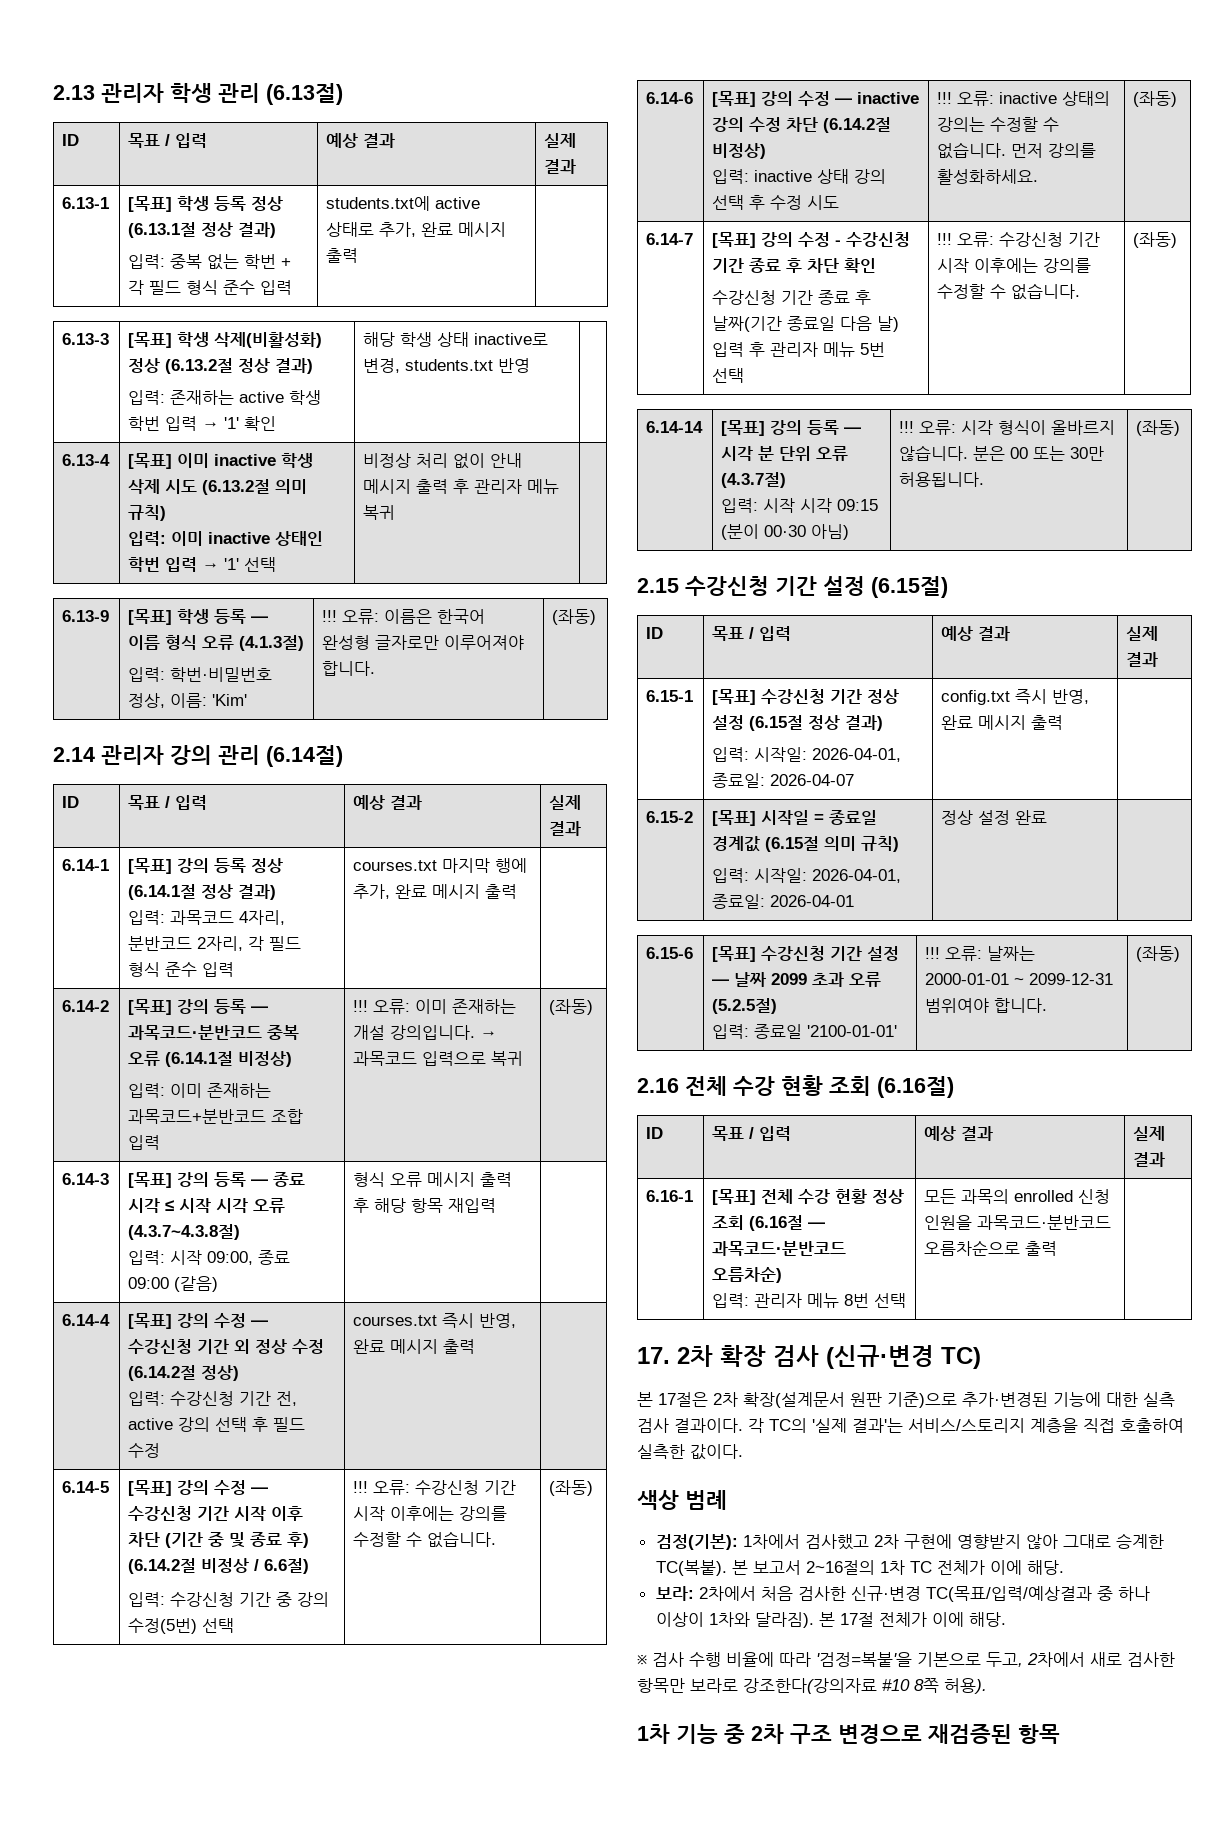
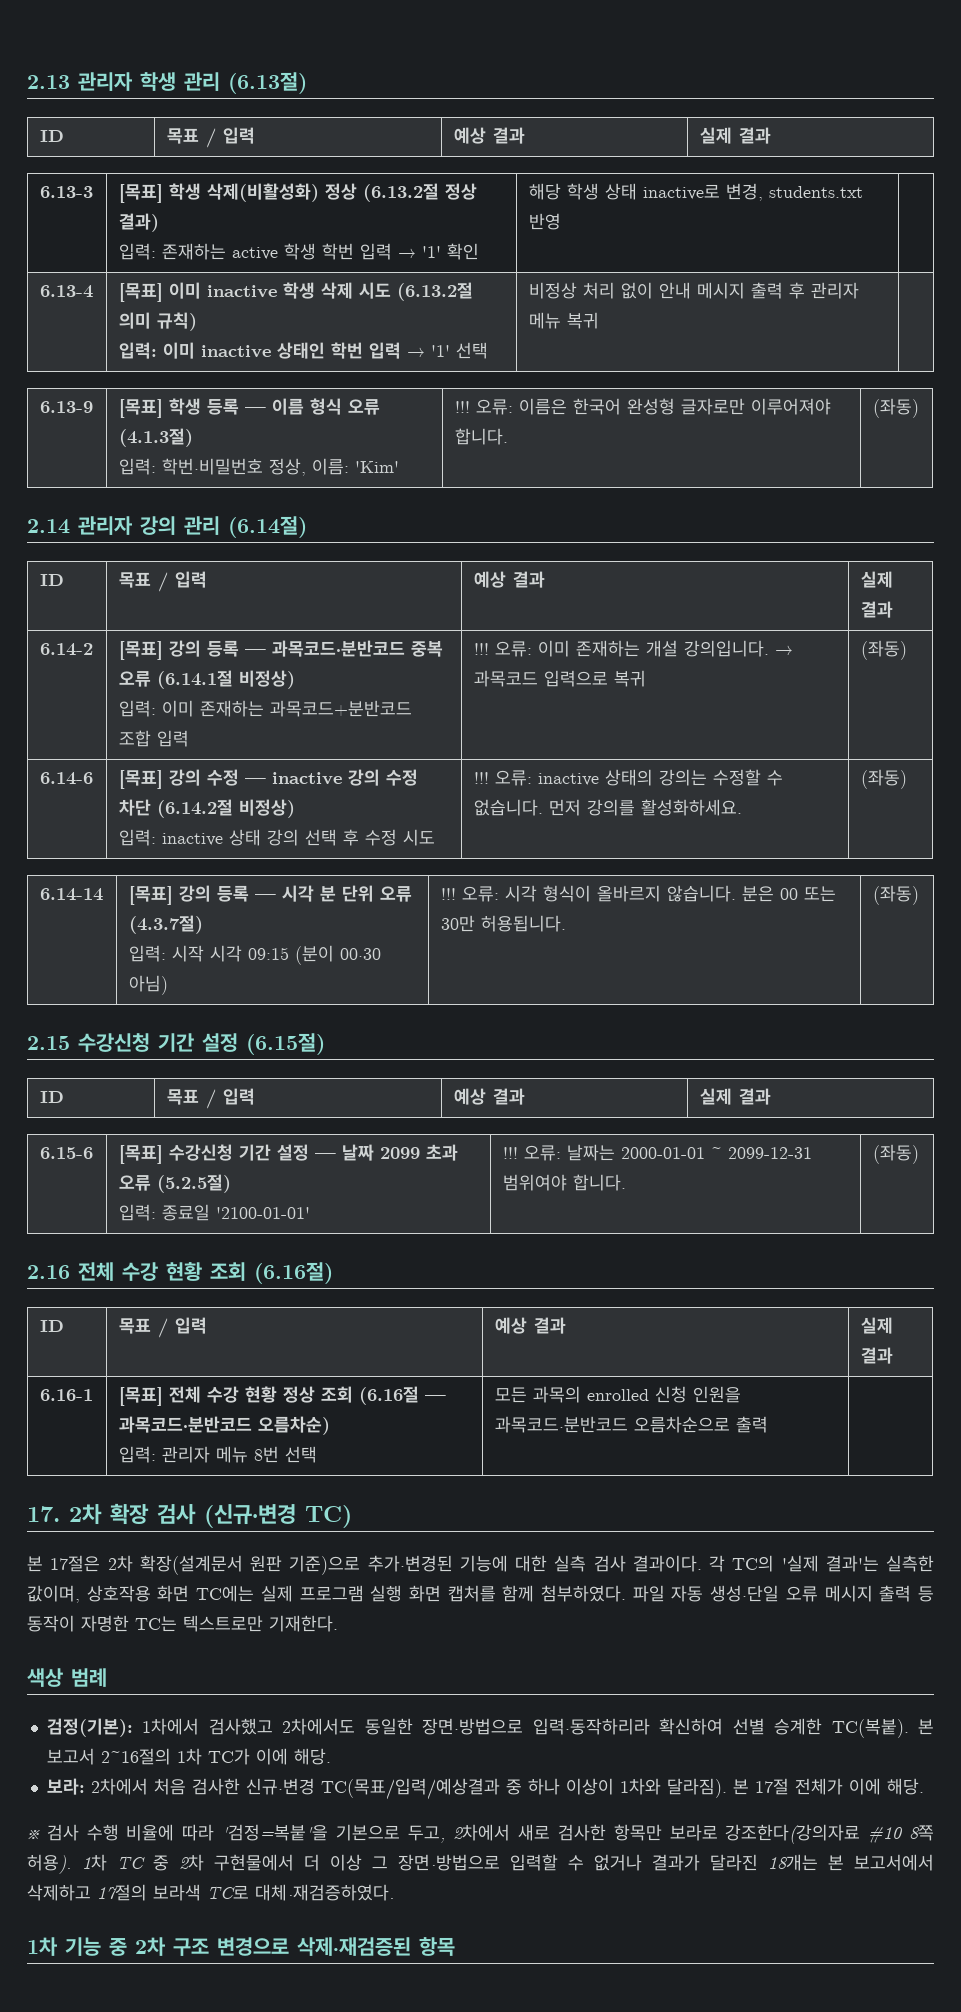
- 6.13-1 | [목표] 학생 등록 정상 (6.13.1절 정상 결과)
- 입력: 중복 없는 학번 + 각 필드 형식 준수 입력 | students.txt에 active 상태로 추가, 완료 메시지 출력 |
- 6.14-1 | [목표] 강의 등록 정상 (6.14.1절 정상 결과)
- 입력: 과목코드 4자리, 분반코드 2자리, 각 필드 형식 준수 입력 | courses.txt 마지막 행에 추가, 완료 메시지 출력 |
- 6.14-3 | [목표] 강의 등록 — 종료 시각 ≤ 시작 시각 오류 (4.3.7~4.3.8절)
- 입력: 시작 09:00, 종료 09:00 (같음) | 형식 오류 메시지 출력 후 해당 항목 재입력 |
- 6.14-4 | [목표] 강의 수정 — 수강신청 기간 외 정상 수정 (6.14.2절 정상)
- 입력: 수강신청 기간 전, active 강의 선택 후 필드 수정 | courses.txt 즉시 반영, 완료 메시지 출력 |
- 6.14-5 | [목표] 강의 수정 — 수강신청 기간 시작 이후 차단 (기간 중 및 종료 후) (6.14.2절 비정상 / 6.6절)
- 입력: 수강신청 기간 중 강의 수정(5번) 선택 | !!! 오류: 수강신청 기간 시작 이후에는 강의를 수정할 수 없습니다. | (좌동)
- 6.14-7 | [목표] 강의 수정 - 수강신청 기간 종료 후 차단 확인
- 수강신청 기간 종료 후 날짜(기간 종료일 다음 날) 입력 후 관리자 메뉴 5번 선택 | !!! 오류: 수강신청 기간 시작 이후에는 강의를 수정할 수 없습니다. | (좌동)
- 6.15-1 | [목표] 수강신청 기간 정상 설정 (6.15절 정상 결과)
- 입력: 시작일: 2026-04-01, 종료일: 2026-04-07 | config.txt 즉시 반영, 완료 메시지 출력 |
- 6.15-2 | [목표] 시작일 = 종료일 경계값 (6.15절 의미 규칙)
- 입력: 시작일: 2026-04-01, 종료일: 2026-04-01 | 정상 설정 완료 |
- 각 TC의 '실제 결과'는 서비스/스토리지 계층을 직접 호출하여 실측한 값이다.
+ 각 TC의 '실제 결과'는 실측한 값이며, 상호작용 화면 TC에는 실제 프로그램 실행 화면 캡처를 함께 첨부하였다. 파일 자동 생성·단일 오류 메시지 출력 등 동작이 자명한 TC는 텍스트로만 기재한다.
- 검정(기본): 1차에서 검사했고 2차 구현에 영향받지 않아 그대로 승계한 TC(복붙).
+ 검정(기본): 1차에서 검사했고 2차에서도 동일한 장면·방법으로 입력·동작하리라 확신하여 선별 승계한 TC(복붙).
- 본 보고서 2~16절의 1차 TC 전체가 이에 해당.
+ 본 보고서 2~16절의 1차 TC가 이에 해당.
+ 1차 TC 중 2차 구현물에서 더 이상 그 장면·방법으로 입력할 수 없거나 결과가 달라진 18개는 본 보고서에서 삭제하고 17절의 보라색 TC로 대체·재검증하였다.
- 1차 기능 중 2차 구조 변경으로 재검증된 항목
+ 1차 기능 중 2차 구조 변경으로 삭제·재검증된 항목

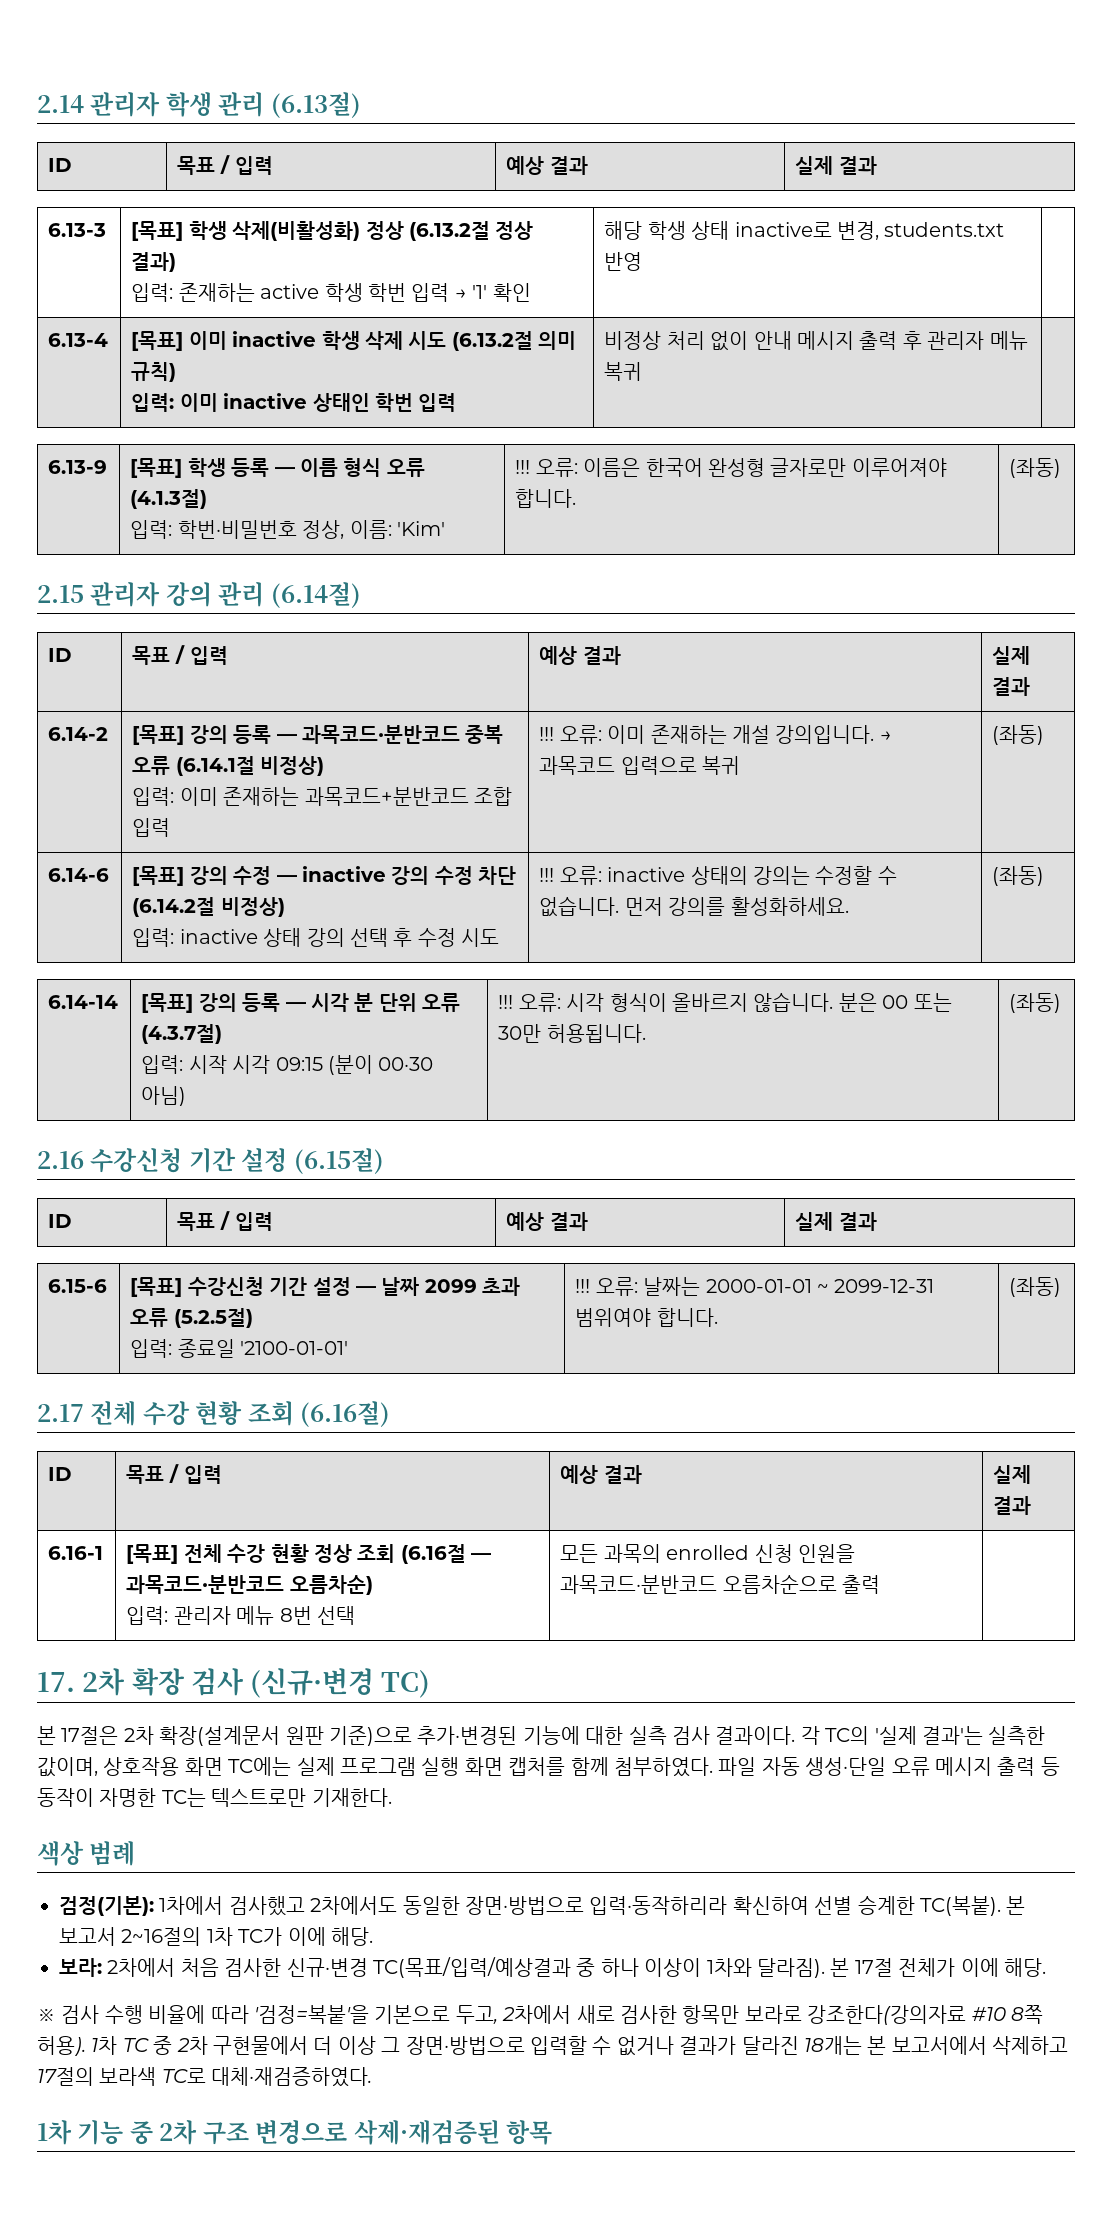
- 2.13 관리자 학생 관리 (6.13절)
+ 2.14 관리자 학생 관리 (6.13절)
  6.13-4 | [목표] 이미 inactive 학생 삭제 시도 (6.13.2절 의미 규칙)
- 입력: 이미 inactive 상태인 학번 입력 → '1' 선택 | 비정상 처리 없이 안내 메시지 출력 후 관리자 메뉴 복귀 |
+ 입력: 이미 inactive 상태인 학번 입력 | 비정상 처리 없이 안내 메시지 출력 후 관리자 메뉴 복귀 |
- 2.14 관리자 강의 관리 (6.14절)
+ 2.15 관리자 강의 관리 (6.14절)
- 2.15 수강신청 기간 설정 (6.15절)
+ 2.16 수강신청 기간 설정 (6.15절)
- 2.16 전체 수강 현황 조회 (6.16절)
+ 2.17 전체 수강 현황 조회 (6.16절)

